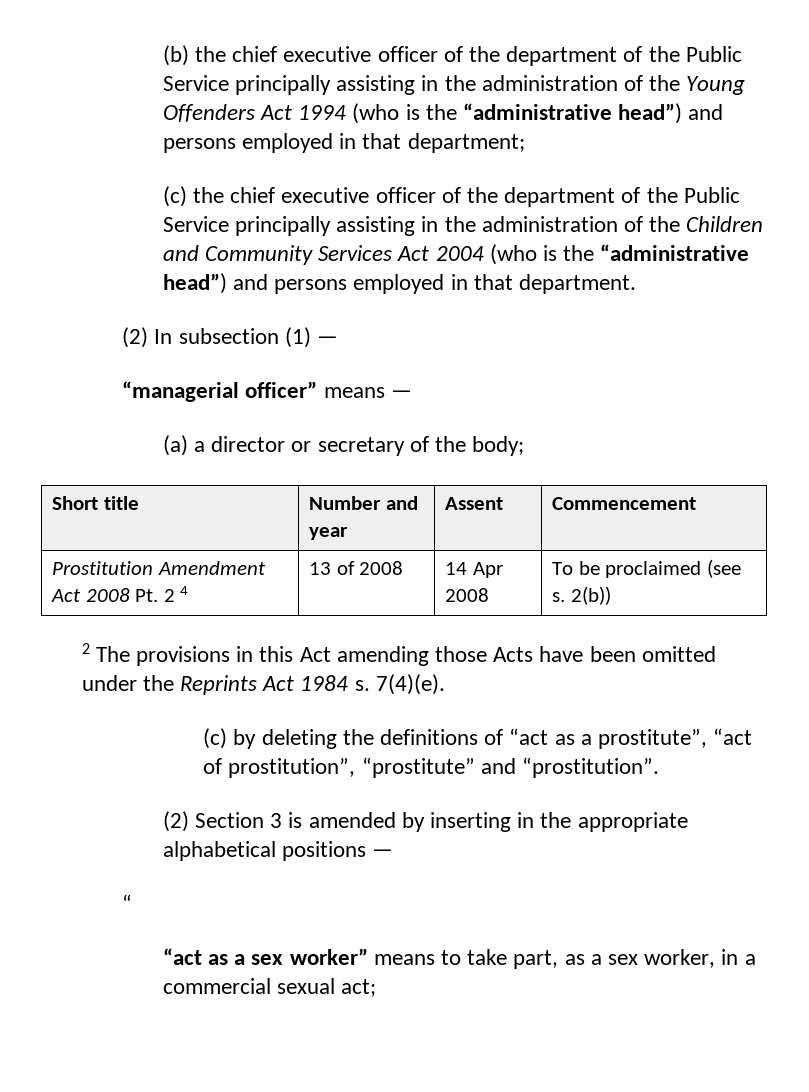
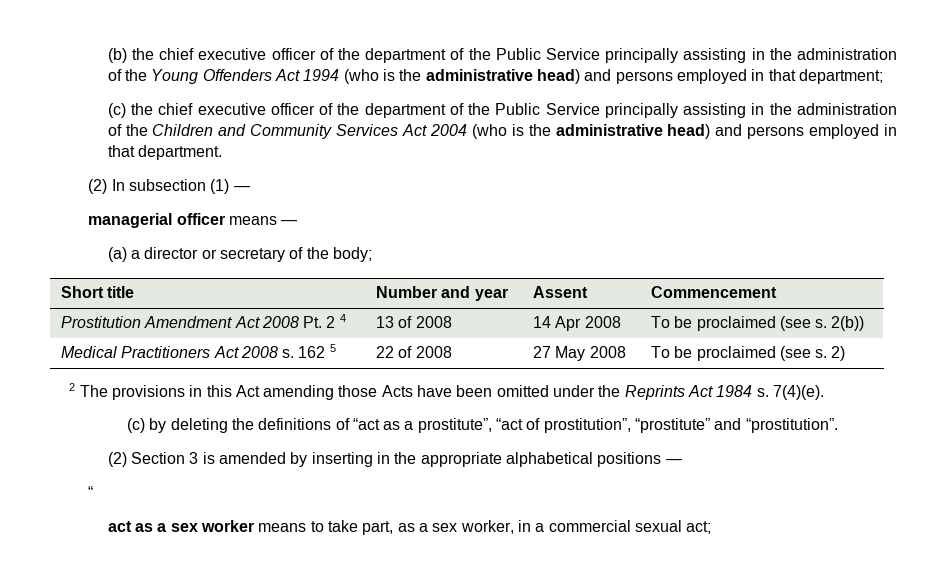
- (b) the chief executive officer of the department of the Public Service principally assisting in the administration of the Young Offenders Act 1994 (who is the “administrative head”) and persons employed in that department;
+ (b) the chief executive officer of the department of the Public Service principally assisting in the administration of the Young Offenders Act 1994 (who is the administrative head) and persons employed in that department;
- (c) the chief executive officer of the department of the Public Service principally assisting in the administration of the Children and Community Services Act 2004 (who is the “administrative head”) and persons employed in that department.
+ (c) the chief executive officer of the department of the Public Service principally assisting in the administration of the Children and Community Services Act 2004 (who is the administrative head) and persons employed in that department.
- “managerial officer” means —
+ managerial officer means —
+ Medical Practitioners Act 2008 s. 162 5 | 22 of 2008 | 27 May 2008 | To be proclaimed (see s. 2)
- “act as a sex worker” means to take part, as a sex worker, in a commercial sexual act;
+ act as a sex worker means to take part, as a sex worker, in a commercial sexual act;

